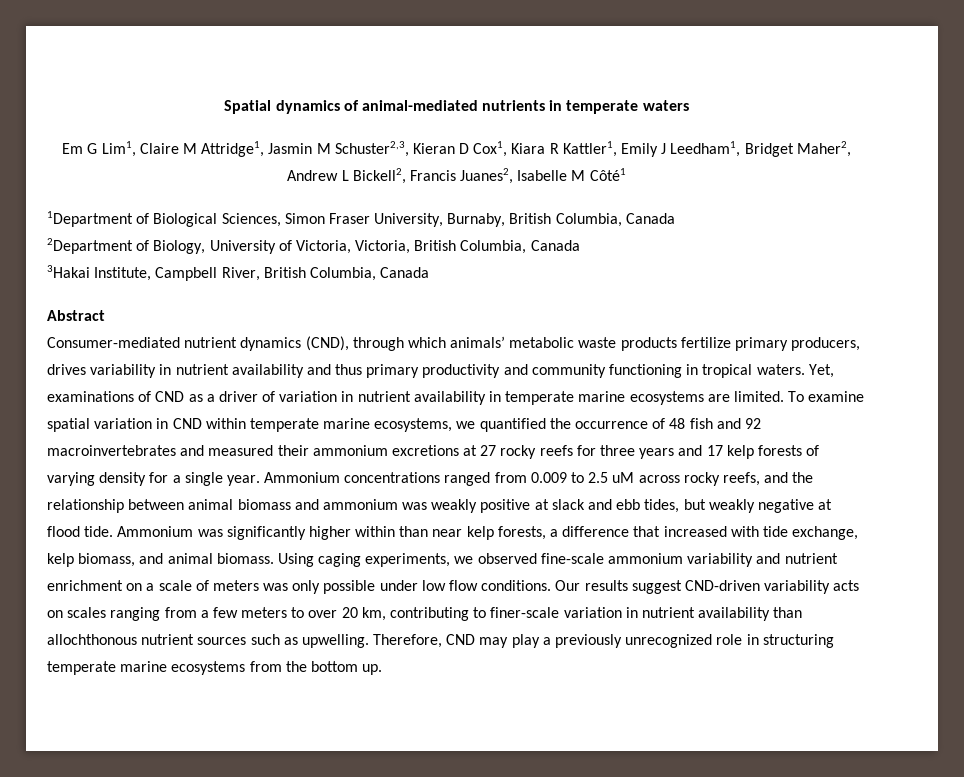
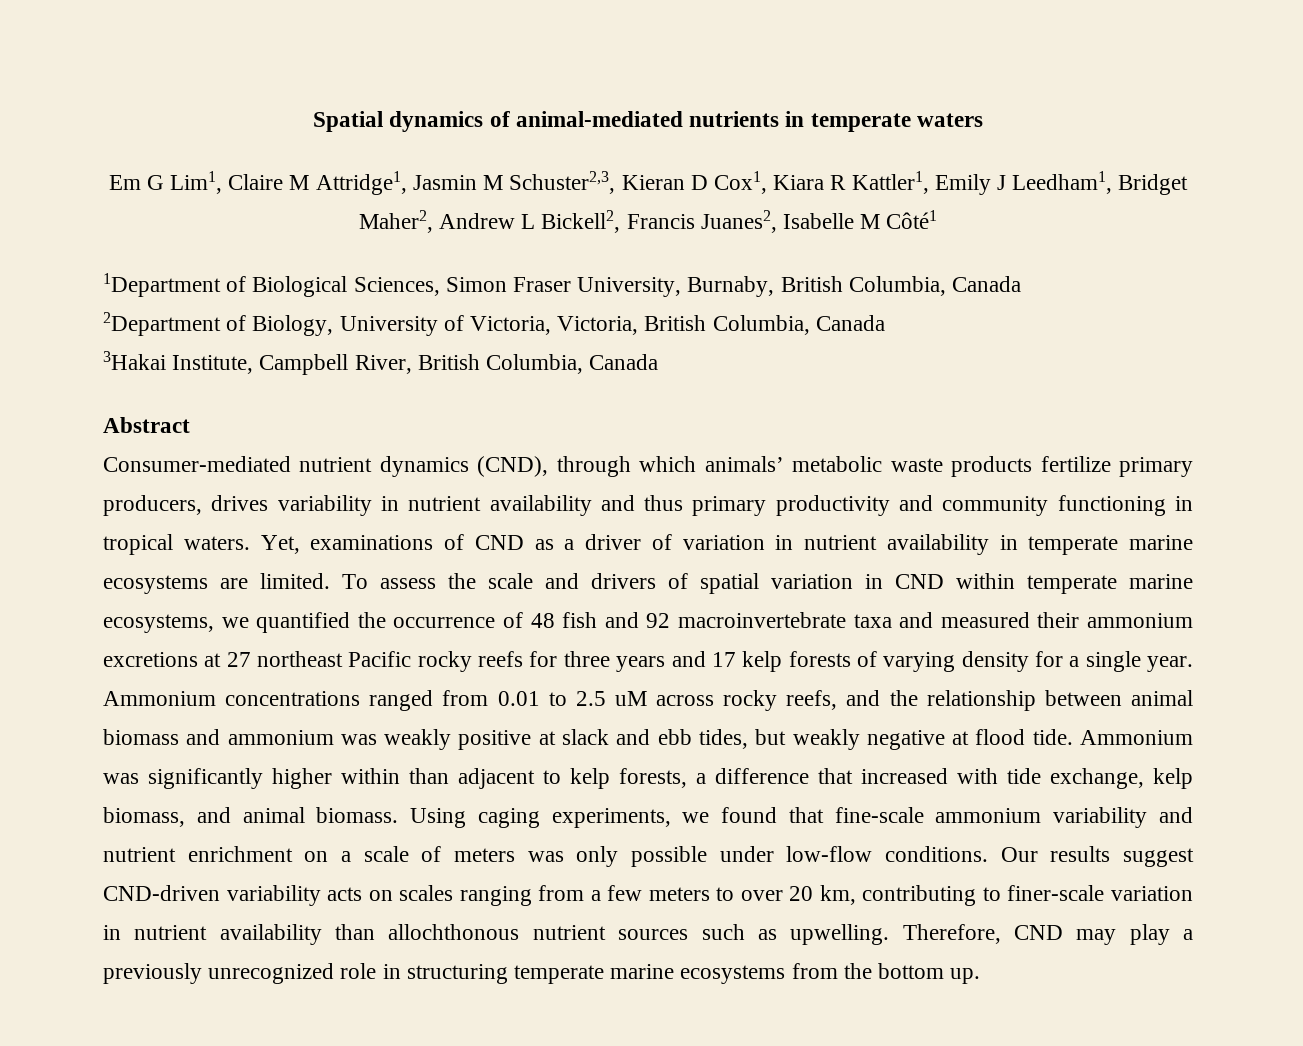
- To examine spatial variation in CND within temperate marine ecosystems, we quantified the occurrence of 48 fish and 92 macroinvertebrates and measured their ammonium excretions at 27 rocky reefs for three years and 17 kelp forests of varying density for a single year.
+ To assess the scale and drivers of spatial variation in CND within temperate marine ecosystems, we quantified the occurrence of 48 fish and 92 macroinvertebrate taxa and measured their ammonium excretions at 27 northeast Pacific rocky reefs for three years and 17 kelp forests of varying density for a single year.
- Ammonium concentrations ranged from 0.009 to 2.5 uM across rocky reefs, and the relationship between animal biomass and ammonium was weakly positive at slack and ebb tides, but weakly negative at flood tide.
+ Ammonium concentrations ranged from 0.01 to 2.5 uM across rocky reefs, and the relationship between animal biomass and ammonium was weakly positive at slack and ebb tides, but weakly negative at flood tide.
- Ammonium was significantly higher within than near kelp forests, a difference that increased with tide exchange, kelp biomass, and animal biomass.
+ Ammonium was significantly higher within than adjacent to kelp forests, a difference that increased with tide exchange, kelp biomass, and animal biomass.
- Using caging experiments, we observed fine-scale ammonium variability and nutrient enrichment on a scale of meters was only possible under low flow conditions.
+ Using caging experiments, we found that fine-scale ammonium variability and nutrient enrichment on a scale of meters was only possible under low-flow conditions.

